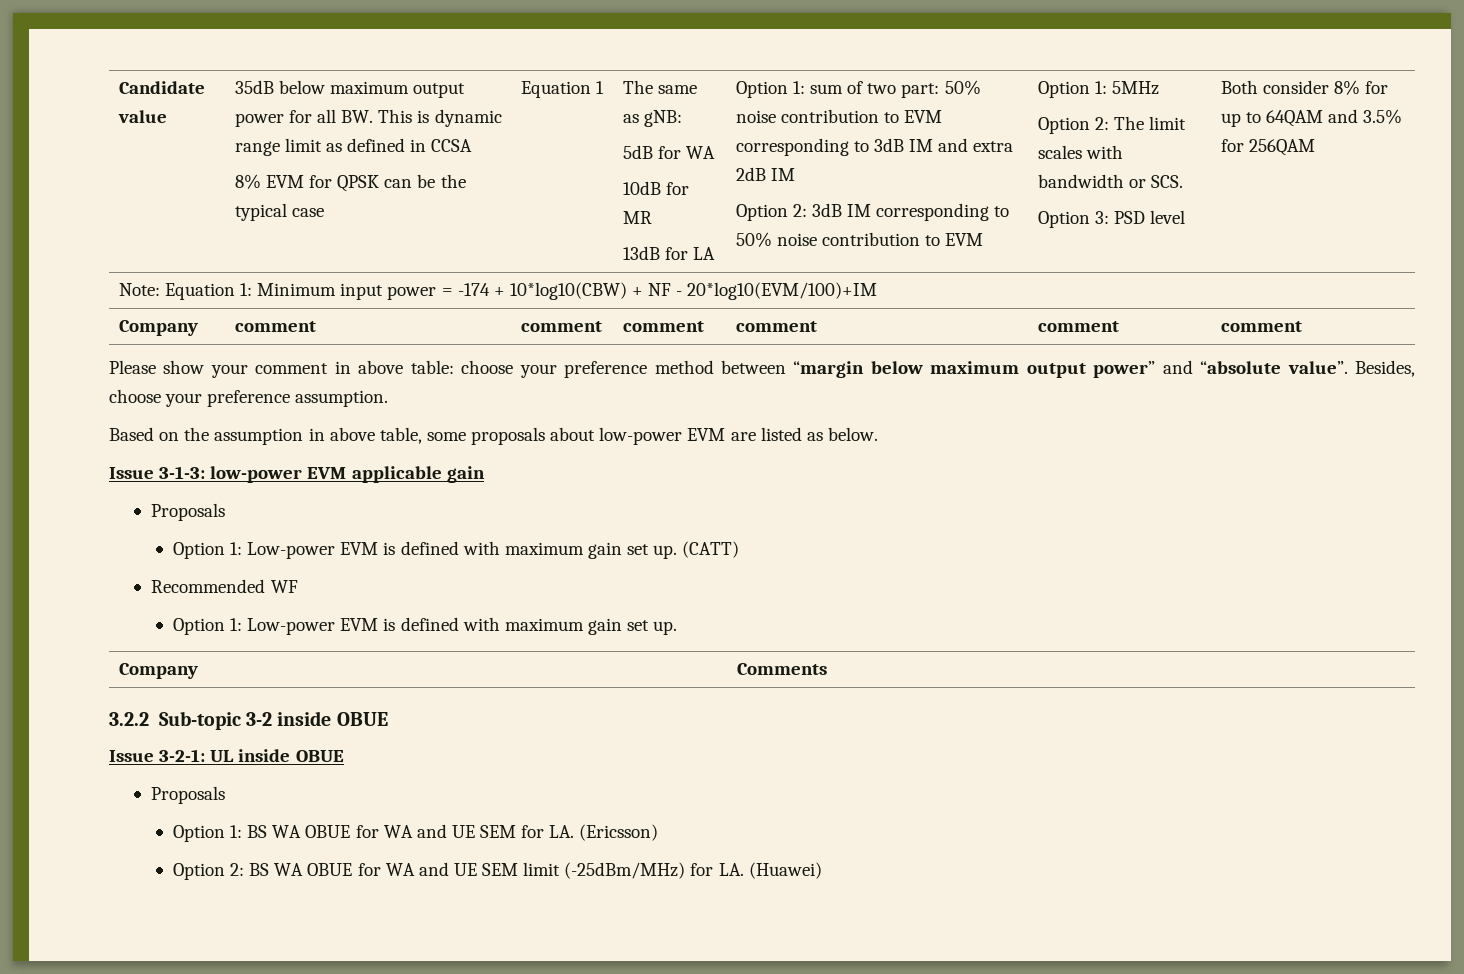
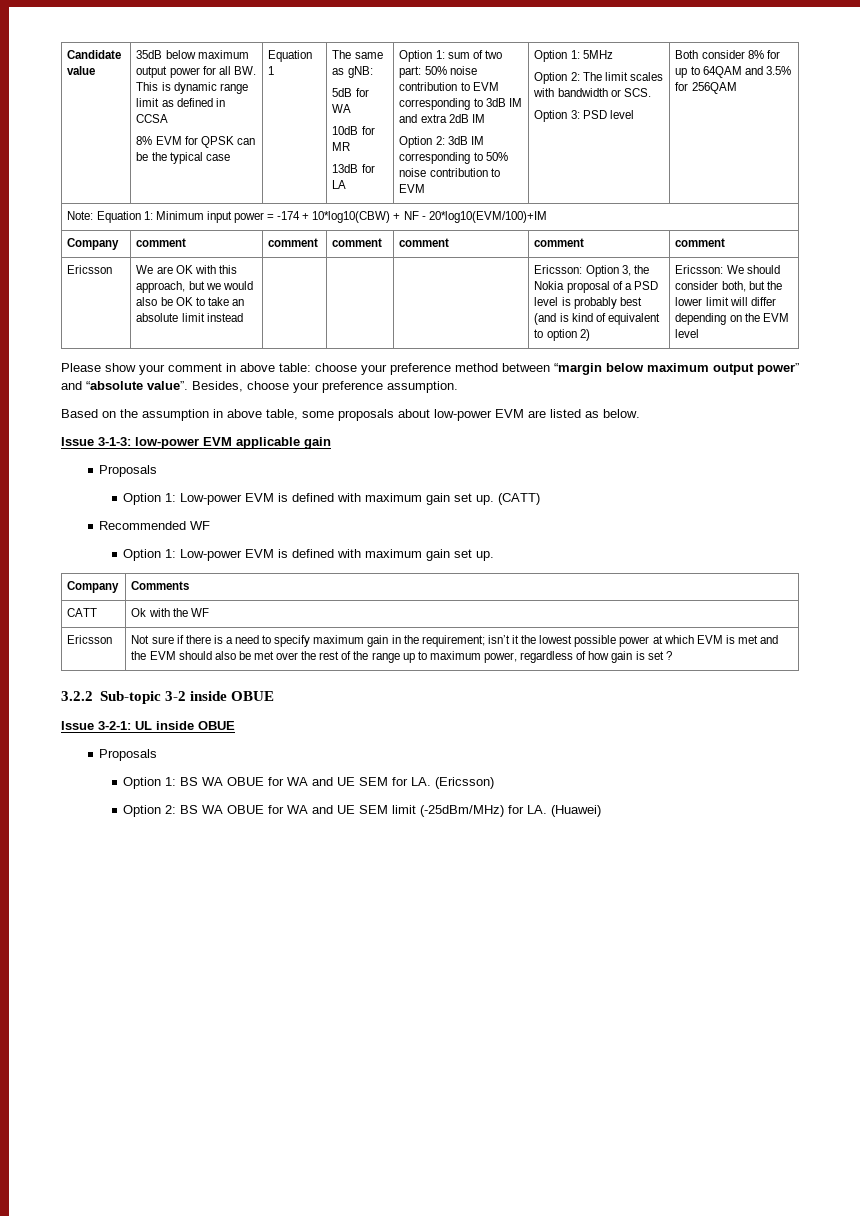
+ Ericsson | We are OK with this approach, but we would also be OK to take an absolute limit instead | | | | Ericsson: Option 3, the Nokia proposal of a PSD level is probably best (and is kind of equivalent to option 2) | Ericsson: We should consider both, but the lower limit will differ depending on the EVM level
+ CATT | Ok with the WF
+ Ericsson | Not sure if there is a need to specify maximum gain in the requirement; isn’t it the lowest possible power at which EVM is met and the EVM should also be met over the rest of the range up to maximum power, regardless of how gain is set ?

